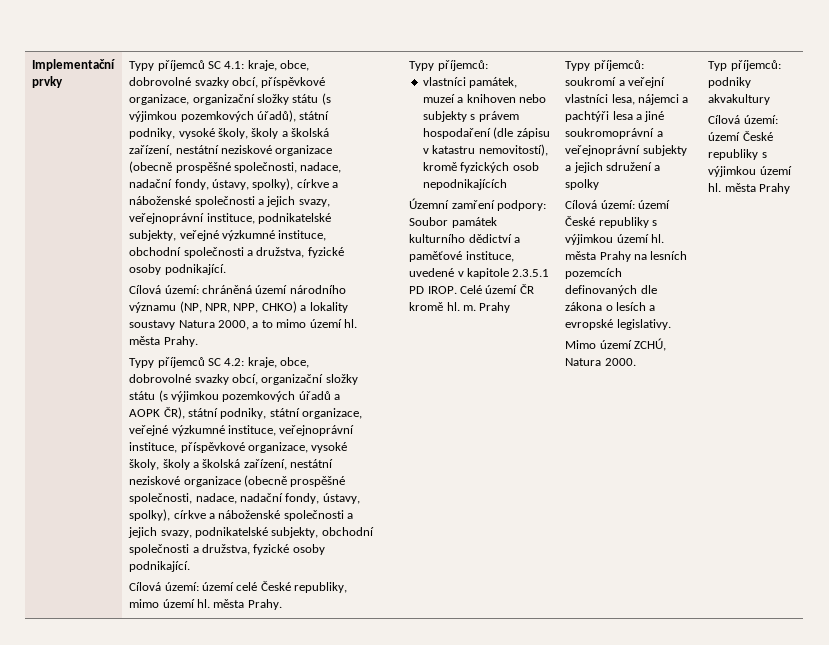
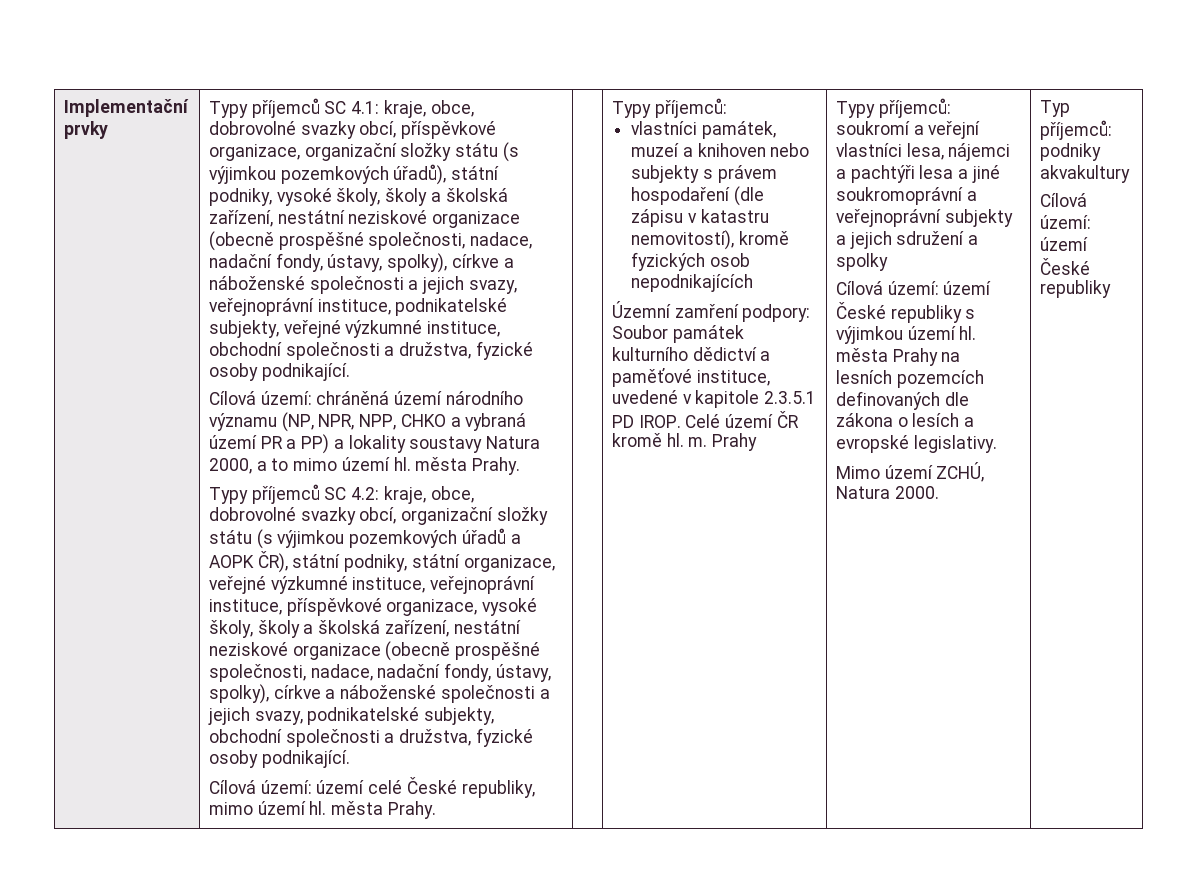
- Cílová území: chráněná území národního významu (NP, NPR, NPP, CHKO) a lokality soustavy Natura 2000, a to mimo území hl. města Prahy.
+ Cílová území: chráněná území národního významu (NP, NPR, NPP, CHKO a vybraná území PR a PP) a lokality soustavy Natura 2000, a to mimo území hl. města Prahy.
  Typ příjemců: podniky akvakultury
- Cílová území: území České republiky s výjimkou území hl. města Prahy
+ Cílová území: území České republiky

